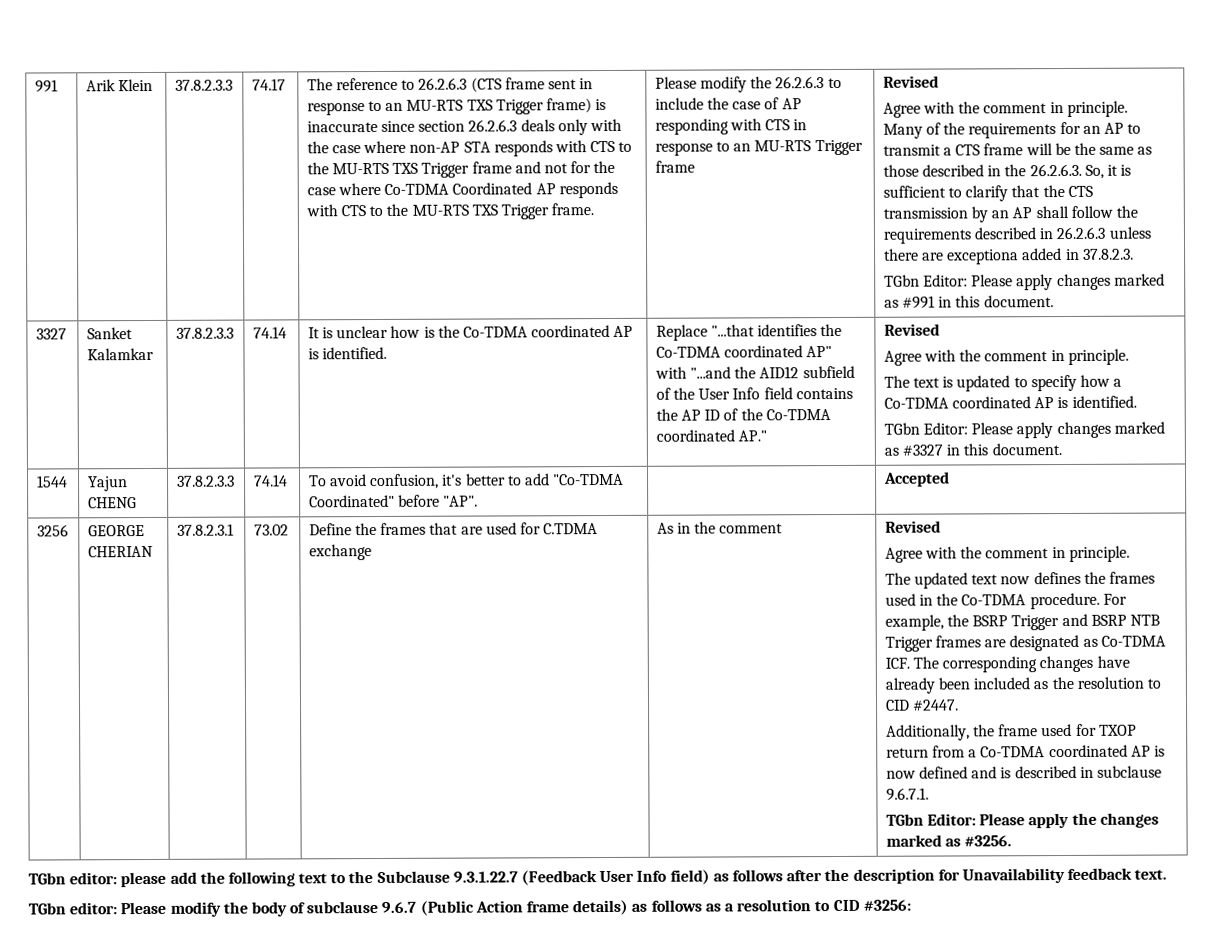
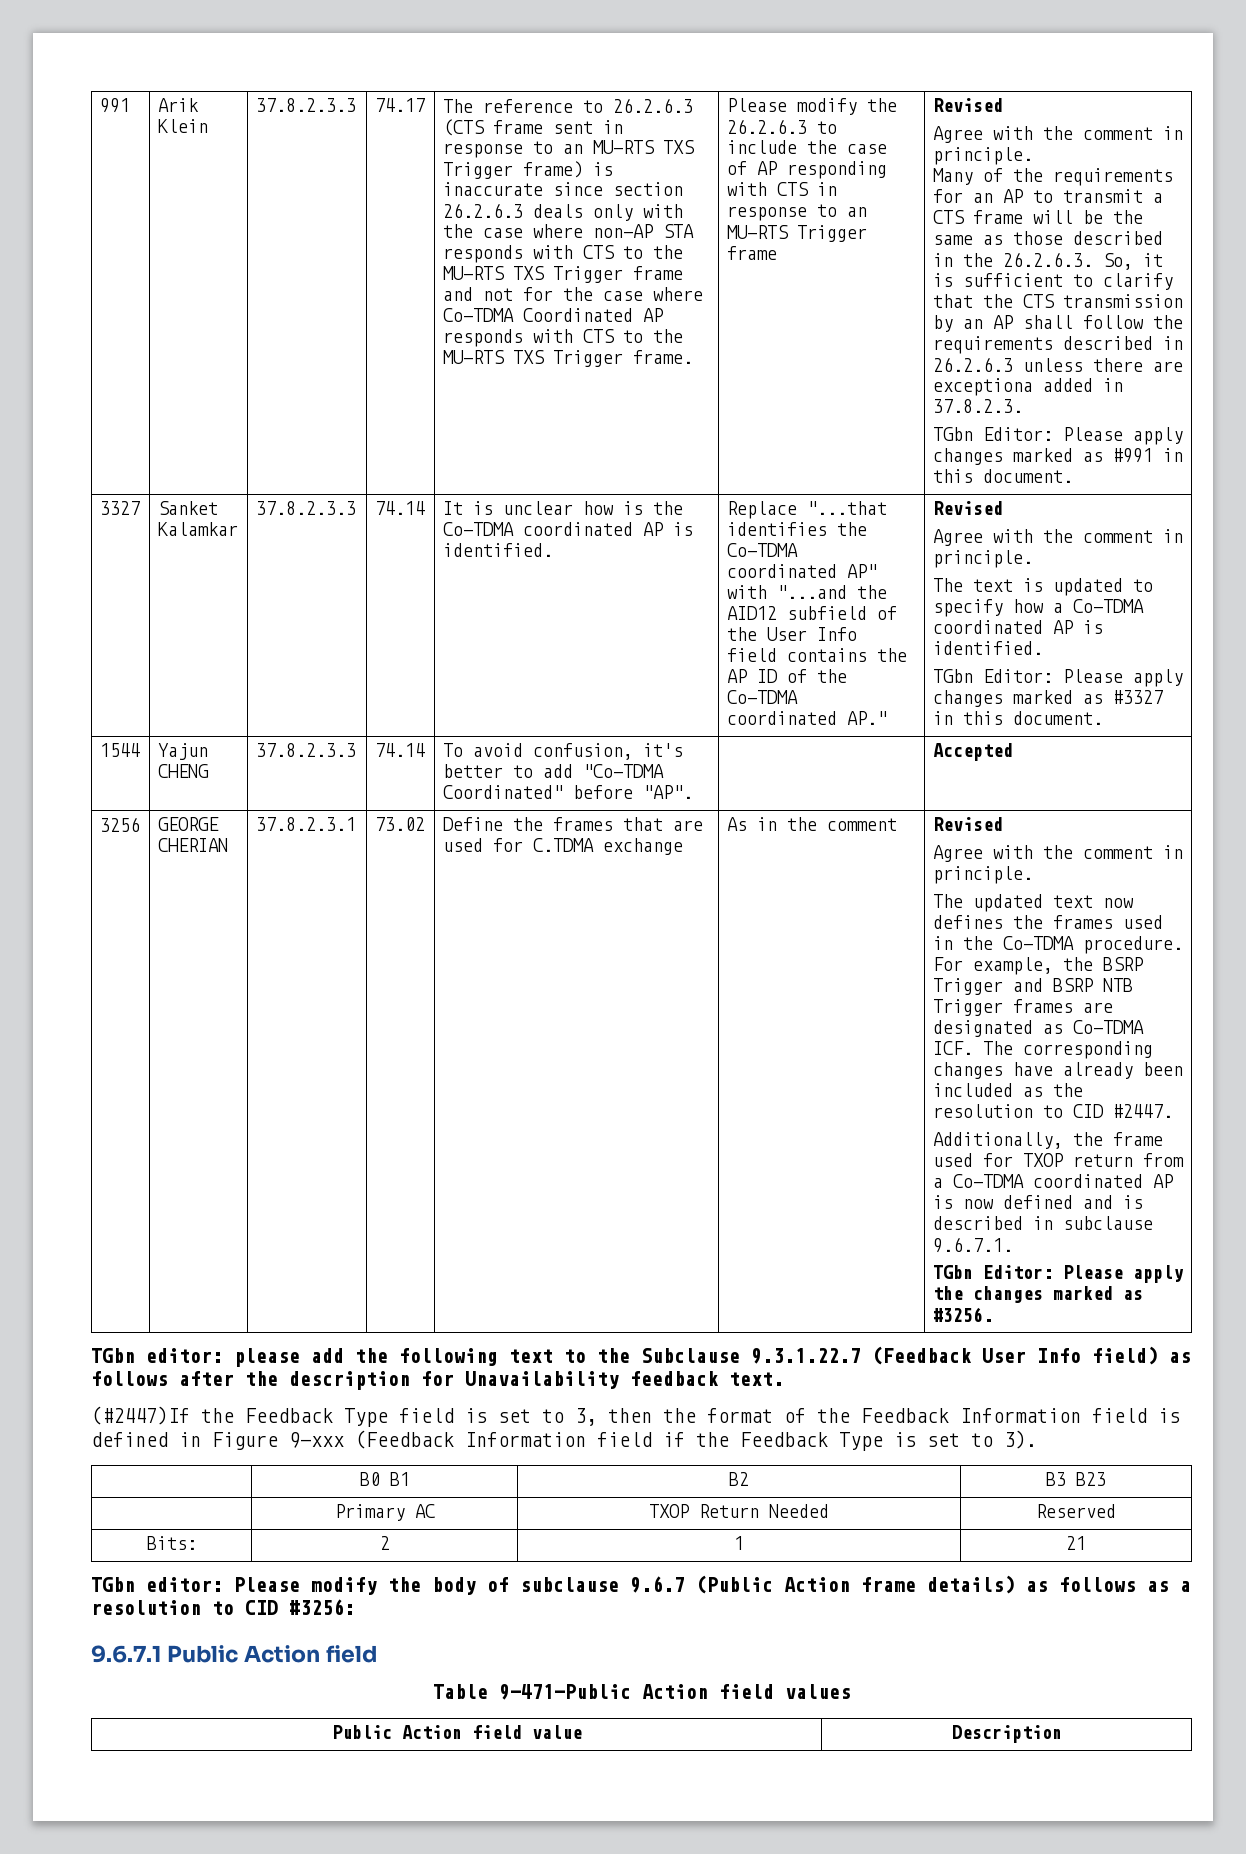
+ (#2447)If the Feedback Type field is set to 3, then the format of the Feedback Information field is defined in Figure 9-xxx (Feedback Information field if the Feedback Type is set to 3).
+ | B0 B1 | B2 | B3 B23
+ | Primary AC | TXOP Return Needed | Reserved
+ Bits: | 2 | 1 | 21
+ 9.6.7.1 Public Action field
+ Table 9-471—Public Action field values
+ Public Action field value | Description

